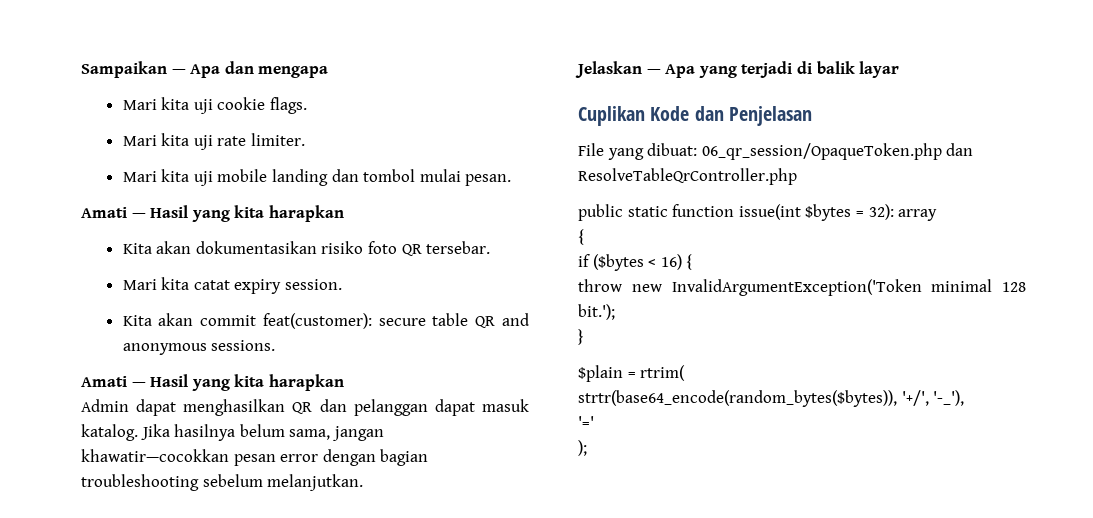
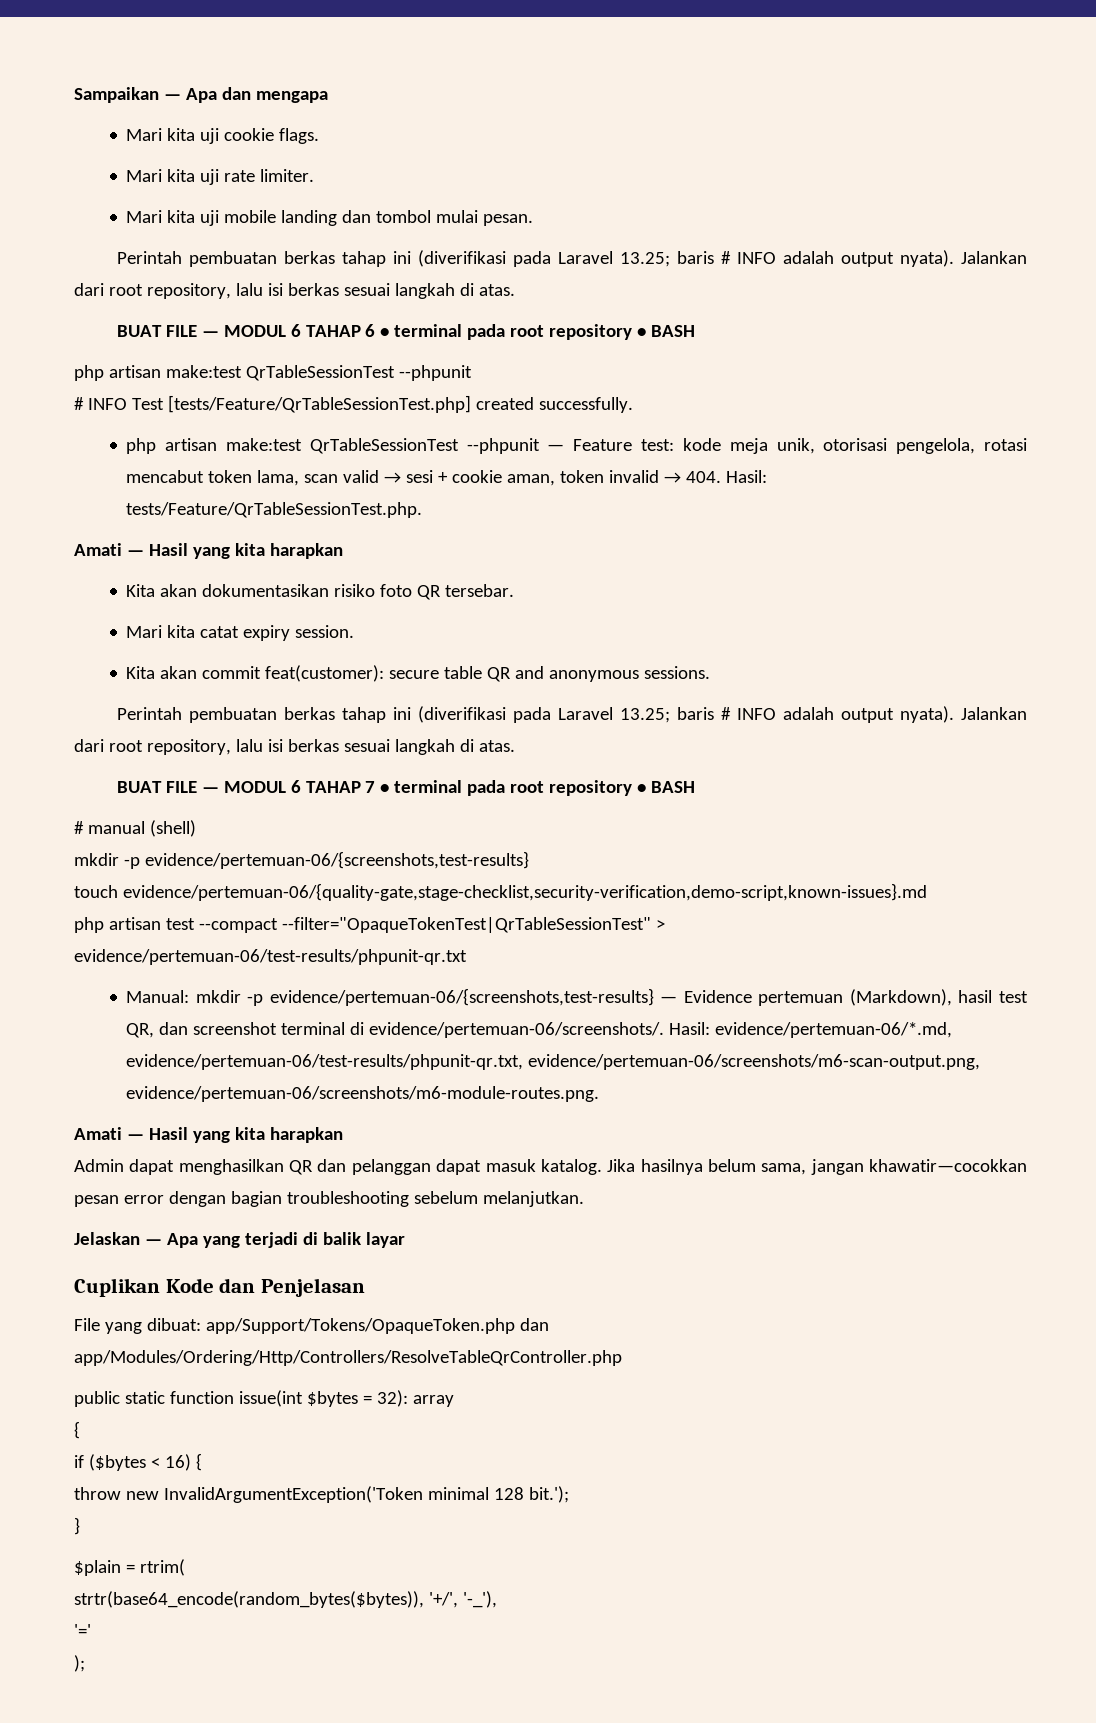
  Mari kita uji mobile landing dan tombol mulai pesan.
+ Perintah pembuatan berkas tahap ini (diverifikasi pada Laravel 13.25; baris # INFO adalah output nyata). Jalankan dari root repository, lalu isi berkas sesuai langkah di atas.
+ BUAT FILE — MODUL 6 TAHAP 6 • terminal pada root repository • BASH
+ php artisan make:test QrTableSessionTest --phpunit
+ # INFO Test [tests/Feature/QrTableSessionTest.php] created successfully.
+ php artisan make:test QrTableSessionTest --phpunit — Feature test: kode meja unik, otorisasi pengelola, rotasi mencabut token lama, scan valid → sesi + cookie aman, token invalid → 404. Hasil: tests/Feature/QrTableSessionTest.php.
  Kita akan commit feat(customer): secure table QR and anonymous sessions.
+ Perintah pembuatan berkas tahap ini (diverifikasi pada Laravel 13.25; baris # INFO adalah output nyata). Jalankan dari root repository, lalu isi berkas sesuai langkah di atas.
+ BUAT FILE — MODUL 6 TAHAP 7 • terminal pada root repository • BASH
+ # manual (shell)
+ mkdir -p evidence/pertemuan-06/{screenshots,test-results}
+ touch evidence/pertemuan-06/{quality-gate,stage-checklist,security-verification,demo-script,known-issues}.md
+ php artisan test --compact --filter="OpaqueTokenTest|QrTableSessionTest" > evidence/pertemuan-06/test-results/phpunit-qr.txt
+ Manual: mkdir -p evidence/pertemuan-06/{screenshots,test-results} — Evidence pertemuan (Markdown), hasil test QR, dan screenshot terminal di evidence/pertemuan-06/screenshots/. Hasil: evidence/pertemuan-06/*.md, evidence/pertemuan-06/test-results/phpunit-qr.txt, evidence/pertemuan-06/screenshots/m6-scan-output.png, evidence/pertemuan-06/screenshots/m6-module-routes.png.
- File yang dibuat: 06_qr_session/OpaqueToken.php dan ResolveTableQrController.php
+ File yang dibuat: app/Support/Tokens/OpaqueToken.php dan app/Modules/Ordering/Http/Controllers/ResolveTableQrController.php

